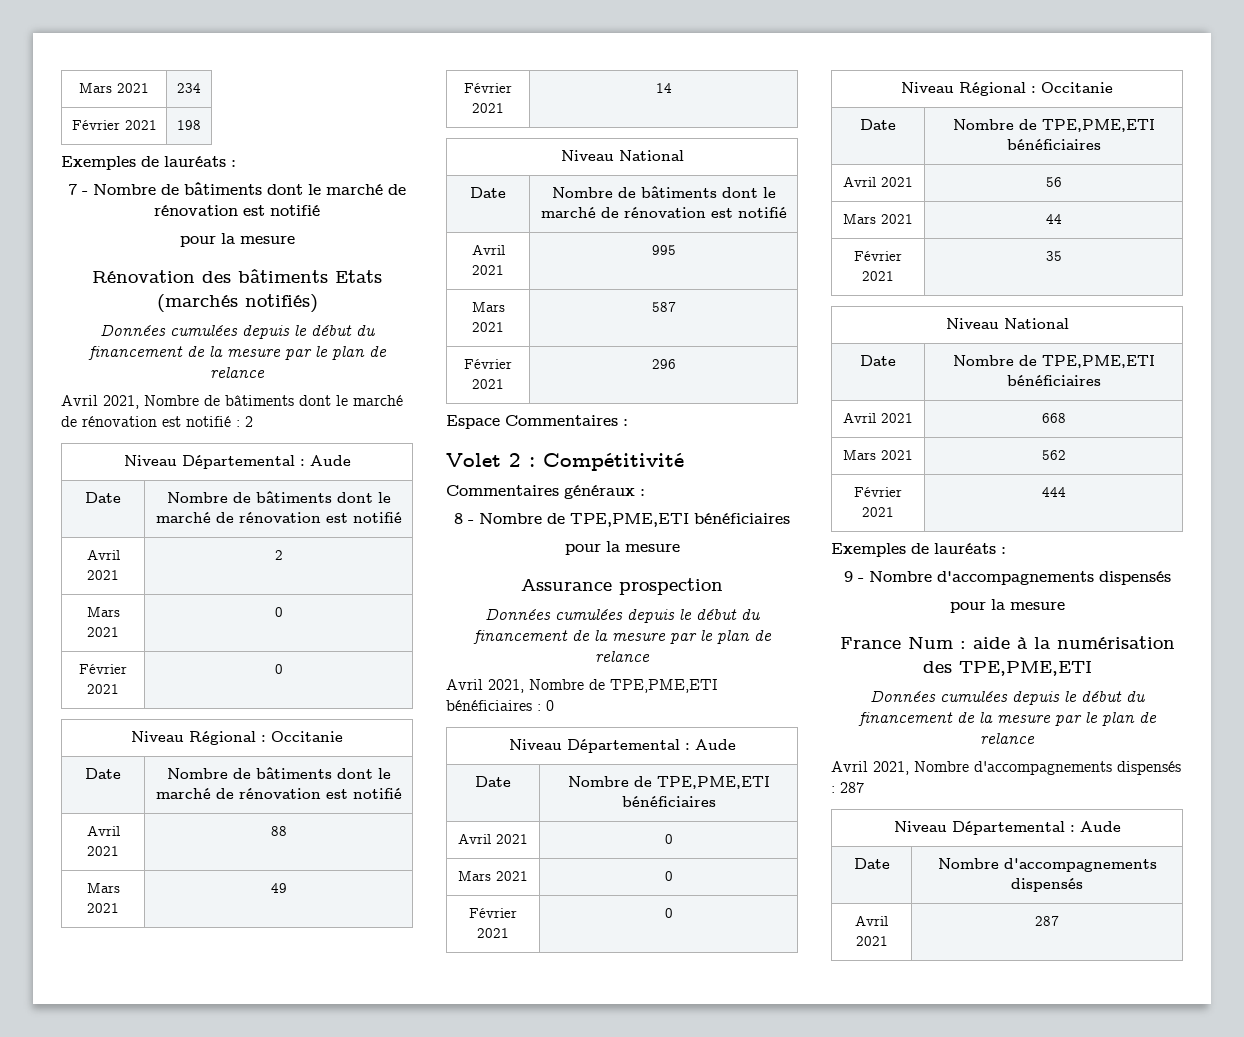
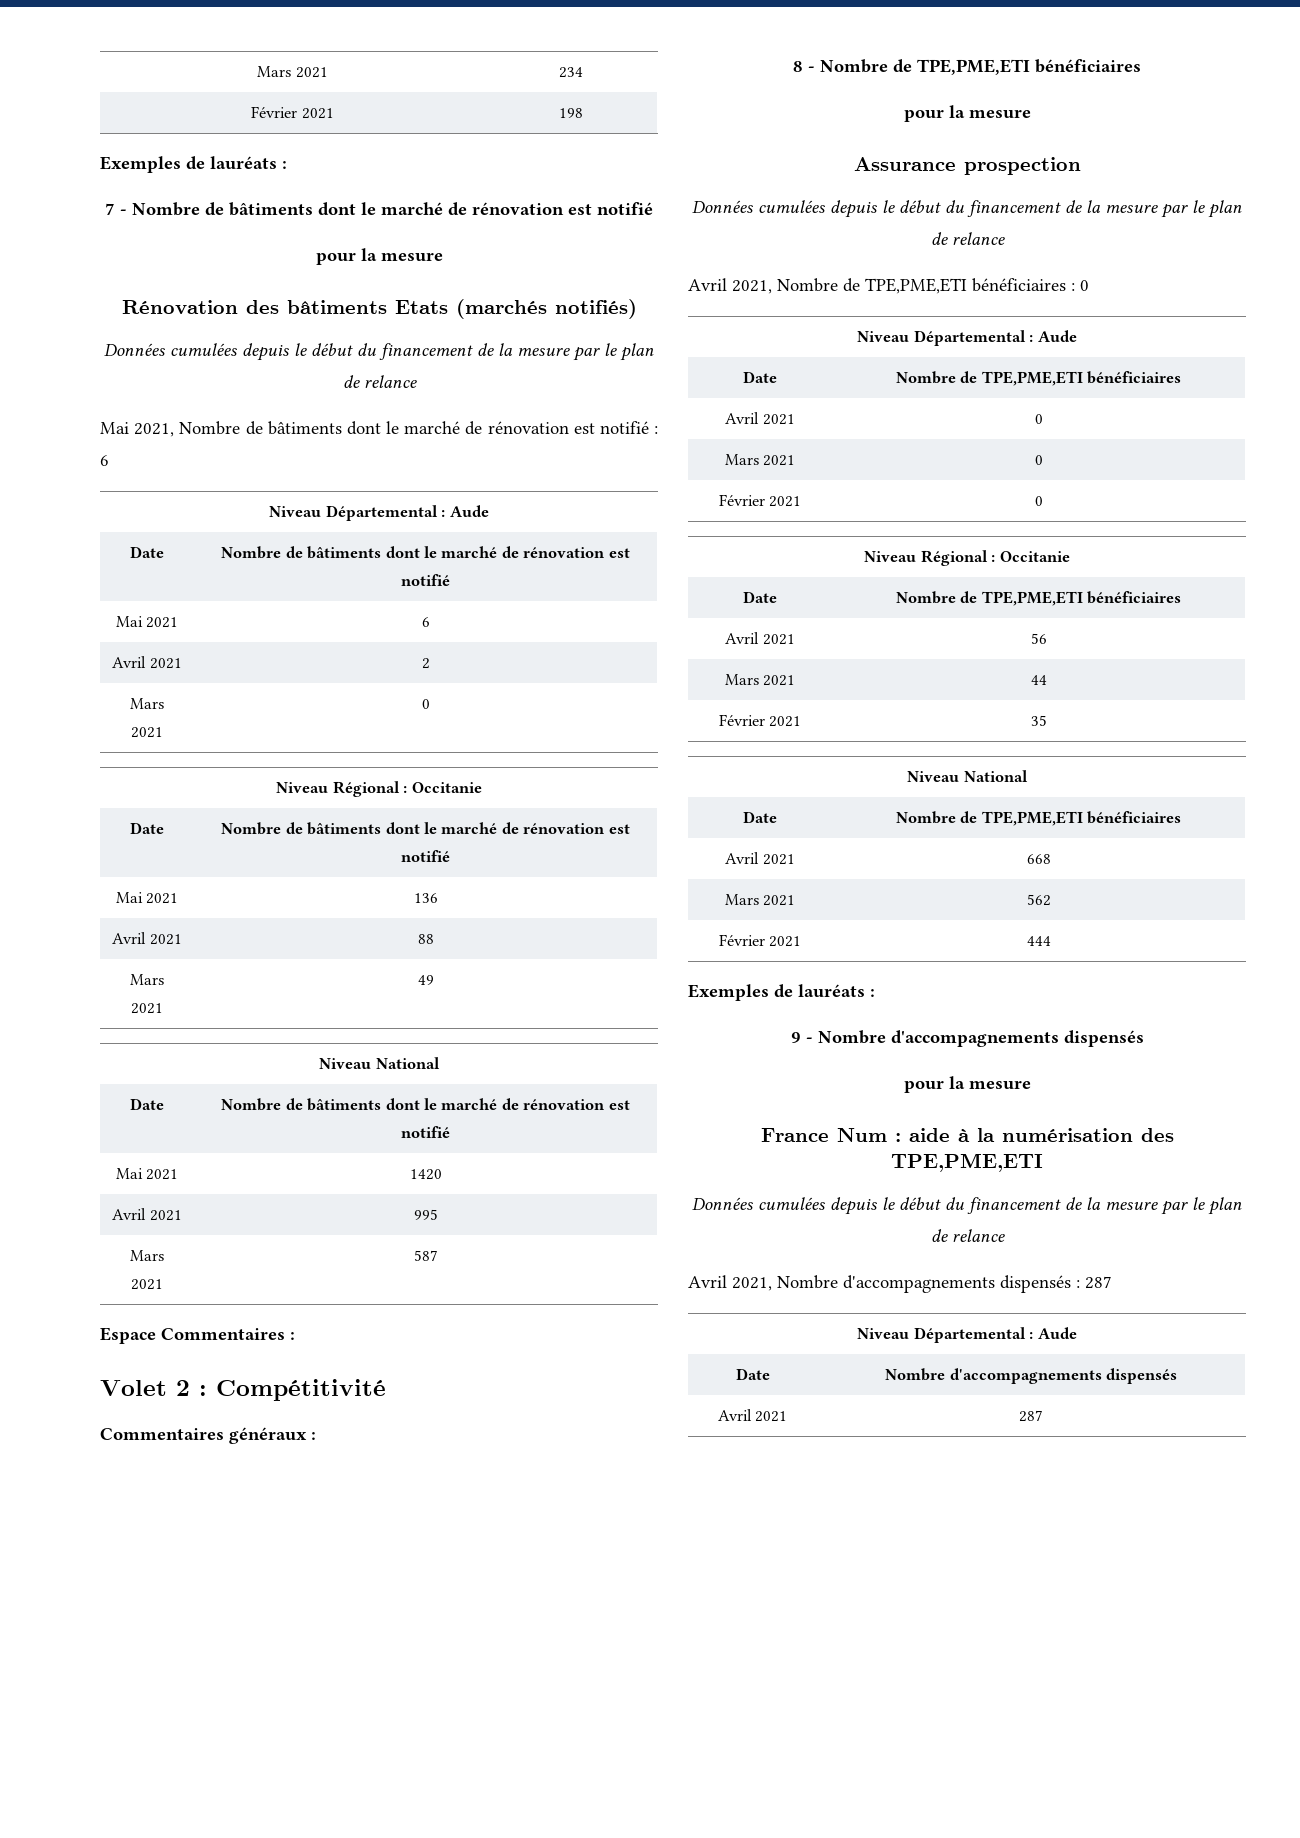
- Avril 2021, Nombre de bâtiments dont le marché de rénovation est notifié : 2
+ Mai 2021, Nombre de bâtiments dont le marché de rénovation est notifié : 6
+ Mai 2021 | 6
  Avril 2021 | 2
  Mars 2021 | 0
- Février 2021 | 0
+ Mai 2021 | 136
- Février 2021 | 14
+ Mai 2021 | 1420
- Février 2021 | 296

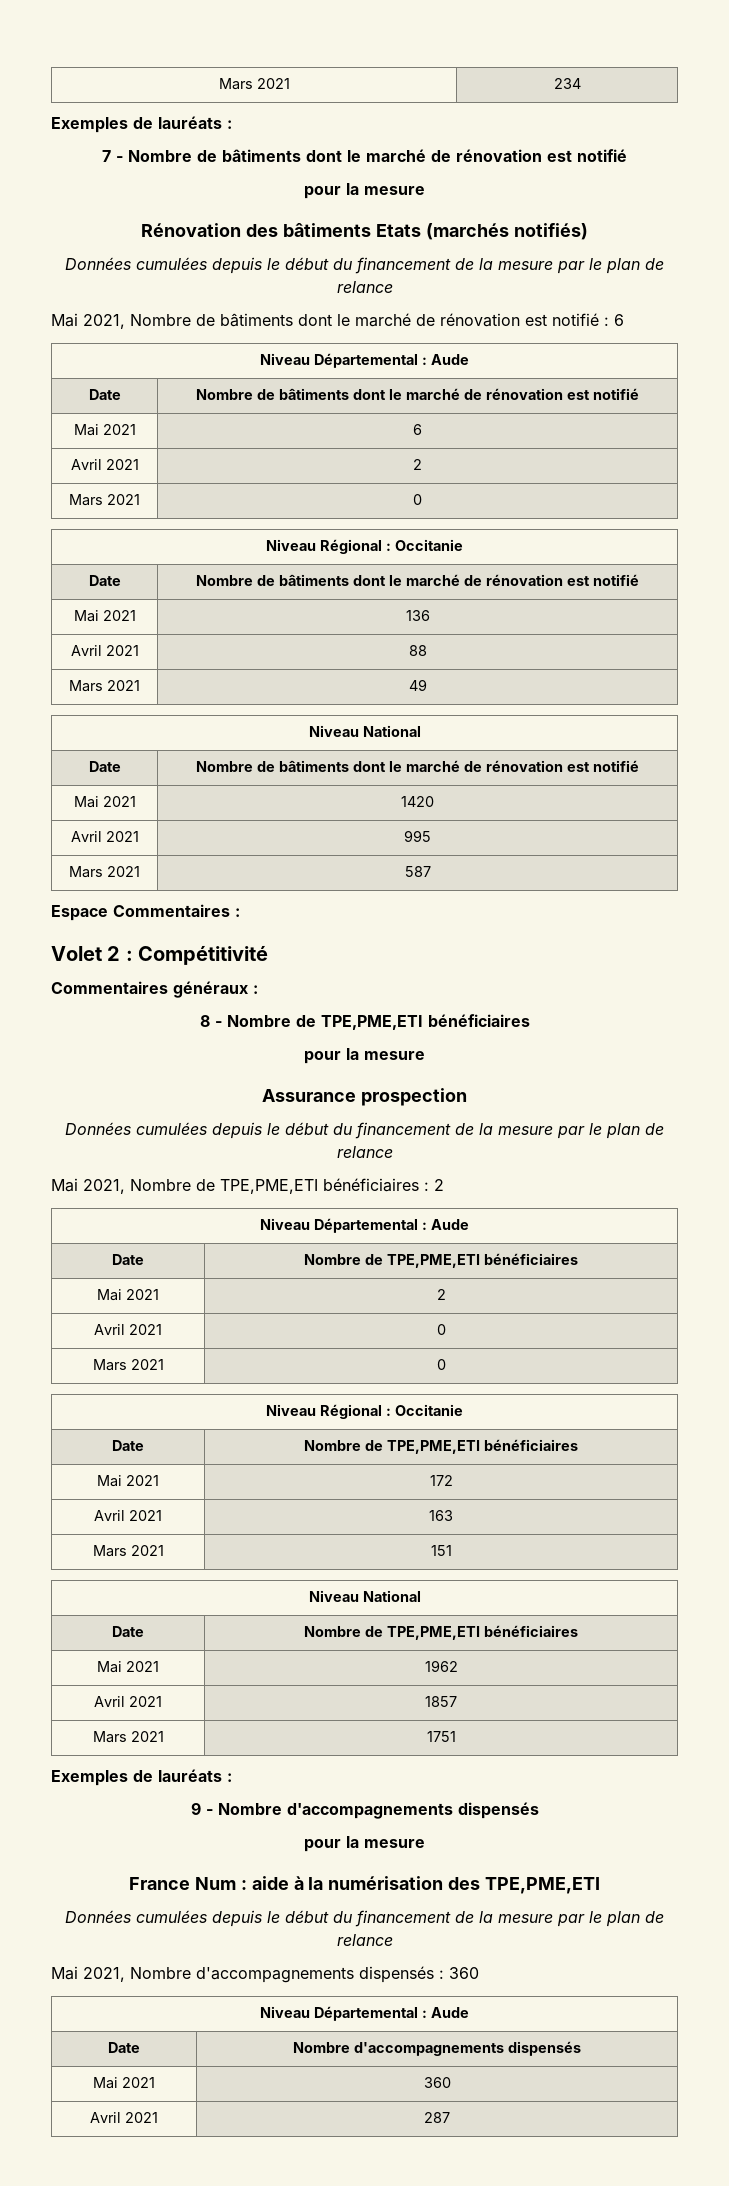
- Février 2021 | 198
- Avril 2021, Nombre de TPE,PME,ETI bénéficiaires : 0
+ Mai 2021, Nombre de TPE,PME,ETI bénéficiaires : 2
+ Mai 2021 | 2
- Février 2021 | 0
- Avril 2021 | 56
- Mars 2021 | 44
- Février 2021 | 35
+ Mai 2021 | 172
+ Avril 2021 | 163
+ Mars 2021 | 151
- Avril 2021 | 668
- Mars 2021 | 562
- Février 2021 | 444
+ Mai 2021 | 1962
+ Avril 2021 | 1857
+ Mars 2021 | 1751
- Avril 2021, Nombre d'accompagnements dispensés : 287
+ Mai 2021, Nombre d'accompagnements dispensés : 360
+ Mai 2021 | 360

